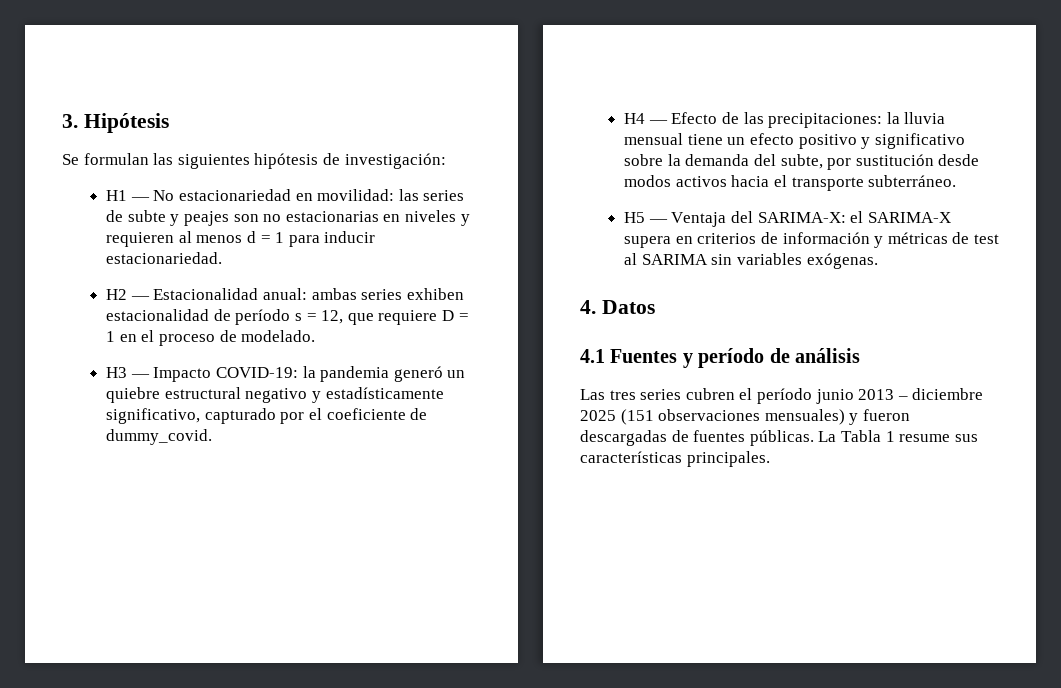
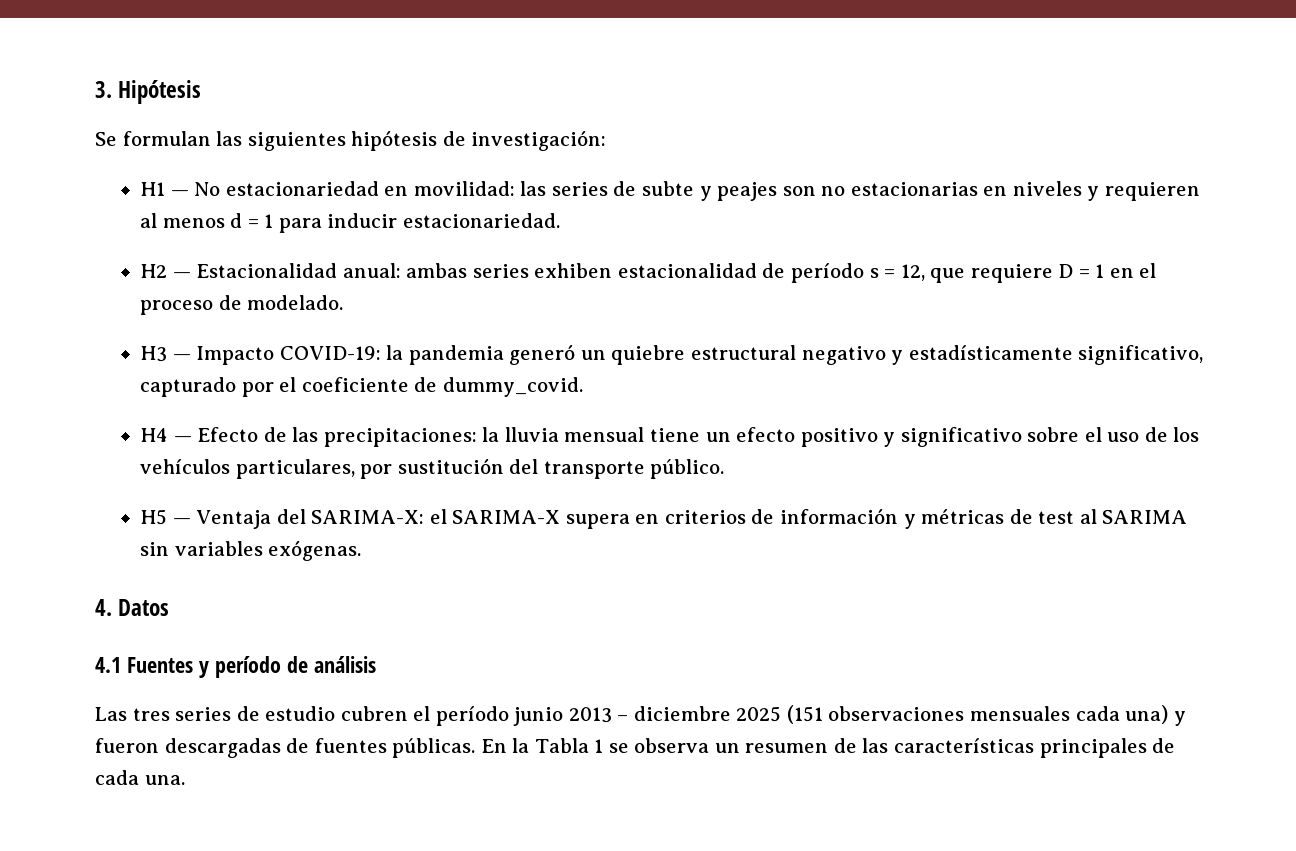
- H4 — Efecto de las precipitaciones: la lluvia mensual tiene un efecto positivo y significativo sobre la demanda del subte, por sustitución desde modos activos hacia el transporte subterráneo.
+ H4 — Efecto de las precipitaciones: la lluvia mensual tiene un efecto positivo y significativo sobre el uso de los vehículos particulares, por sustitución del transporte público.
- Las tres series cubren el período junio 2013 – diciembre 2025 (151 observaciones mensuales) y fueron descargadas de fuentes públicas.
+ Las tres series de estudio cubren el período junio 2013 – diciembre 2025 (151 observaciones mensuales cada una) y fueron descargadas de fuentes públicas.
- La Tabla 1 resume sus características principales.
+ En la Tabla 1 se observa un resumen de las características principales de cada una.

